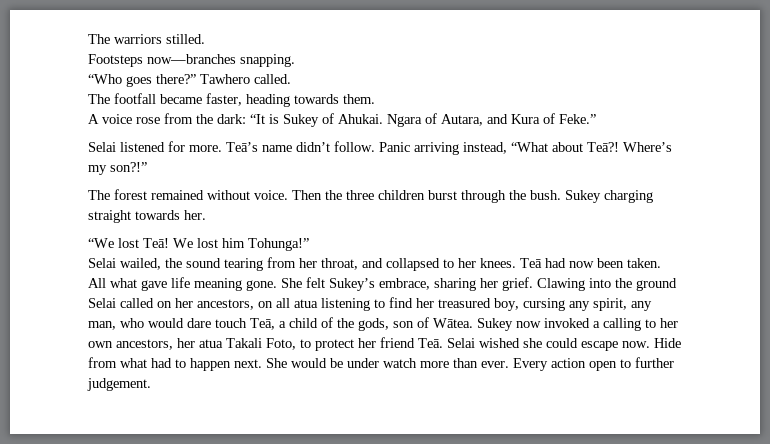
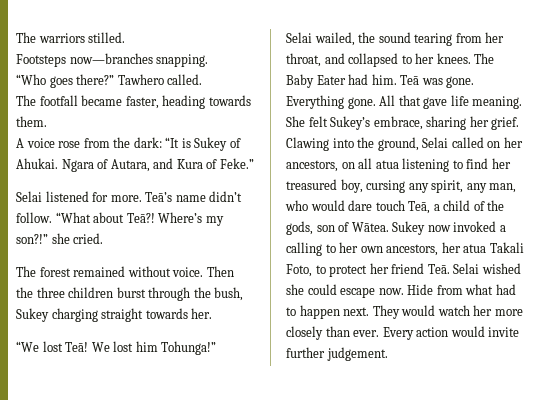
- Panic arriving instead, “What about Teā?!
+ “What about Teā?!
- Where’s my son?!”
+ Where’s my son?!” she cried.
- Then the three children burst through the bush. Sukey charging straight towards her.
+ Then the three children burst through the bush, Sukey charging straight towards her.
- Teā had now been taken. All what gave life meaning gone.
+ The Baby Eater had him. Teā was gone. Everything gone. All that gave life meaning.
- Clawing into the ground Selai called on her ancestors, on all atua listening to find her treasured boy, cursing any spirit, any man, who would dare touch Teā, a child of the gods, son of Wātea.
+ Clawing into the ground, Selai called on her ancestors, on all atua listening to find her treasured boy, cursing any spirit, any man, who would dare touch Teā, a child of the gods, son of Wātea.
- She would be under watch more than ever.
+ They would watch her more closely than ever.
- Every action open to further judgement.
+ Every action would invite further judgement.

